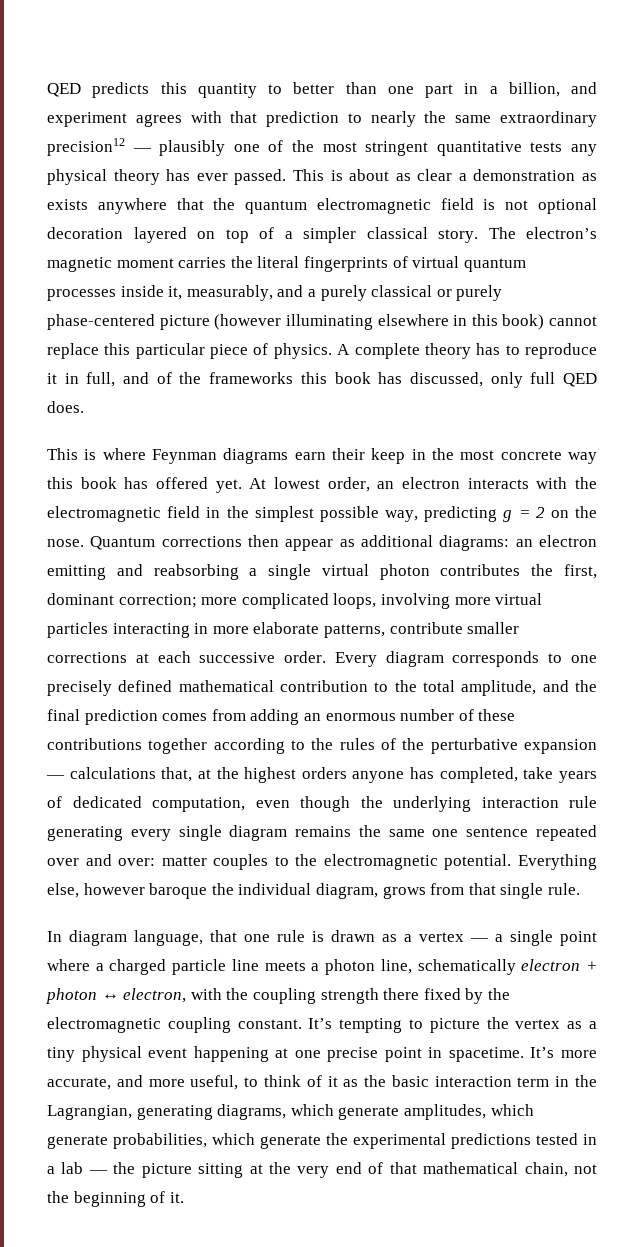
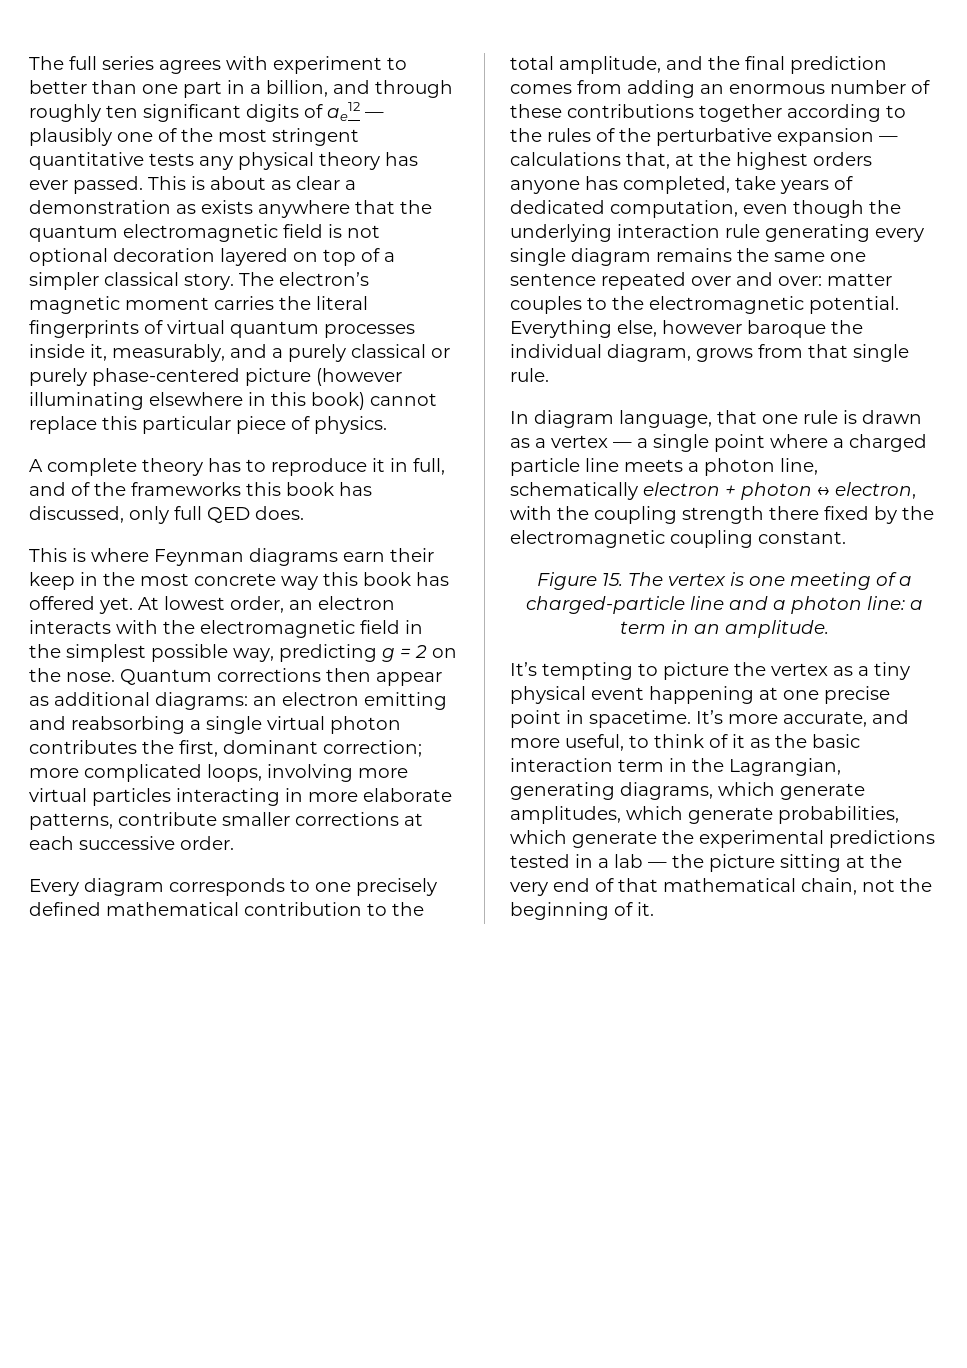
- QED predicts this quantity to better than one part in a billion, and experiment agrees with that prediction to nearly the same extraordinary precision12 — plausibly one of the most stringent quantitative tests any physical theory has ever passed.
+ The full series agrees with experiment to better than one part in a billion, and through roughly ten significant digits of ae12 — plausibly one of the most stringent quantitative tests any physical theory has ever passed.
- The electron’s magnetic moment carries the literal fingerprints of virtual quantum processes inside it, measurably, and a purely classical or purely phase-centered picture (however illuminating elsewhere in this book) cannot replace this particular piece of physics. A complete theory has to reproduce it in full, and of the frameworks this book has discussed, only full QED does.
+ The electron’s magnetic moment carries the literal fingerprints of virtual quantum processes inside it, measurably, and a purely classical or purely phase-centered picture (however illuminating elsewhere in this book) cannot replace this particular piece of physics.
+ A complete theory has to reproduce it in full, and of the frameworks this book has discussed, only full QED does.
- more complicated loops, involving more virtual particles interacting in more elaborate patterns, contribute smaller corrections at each successive order. Every diagram corresponds to one precisely defined mathematical contribution to the total amplitude, and the final prediction comes from adding an enormous number of these contributions together according to the rules of the perturbative expansion — calculations that, at the highest orders anyone has completed, take years of dedicated computation, even though the underlying interaction rule generating every single diagram remains the same one sentence repeated over and over:
+ more complicated loops, involving more virtual particles interacting in more elaborate patterns, contribute smaller corrections at each successive order.
+ Every diagram corresponds to one precisely defined mathematical contribution to the total amplitude, and the final prediction comes from adding an enormous number of these contributions together according to the rules of the perturbative expansion — calculations that, at the highest orders anyone has completed, take years of dedicated computation, even though the underlying interaction rule generating every single diagram remains the same one sentence repeated over and over:
- In diagram language, that one rule is drawn as a vertex — a single point where a charged particle line meets a photon line, schematically electron + photon ↔ electron, with the coupling strength there fixed by the electromagnetic coupling constant. It’s tempting to picture the vertex as a tiny physical event happening at one precise point in spacetime.
+ In diagram language, that one rule is drawn as a vertex — a single point where a charged particle line meets a photon line, schematically electron + photon ↔ electron, with the coupling strength there fixed by the electromagnetic coupling constant.
+ Figure 15. The vertex is one meeting of a charged-particle line and a photon line: a term in an amplitude.
+ It’s tempting to picture the vertex as a tiny physical event happening at one precise point in spacetime.

